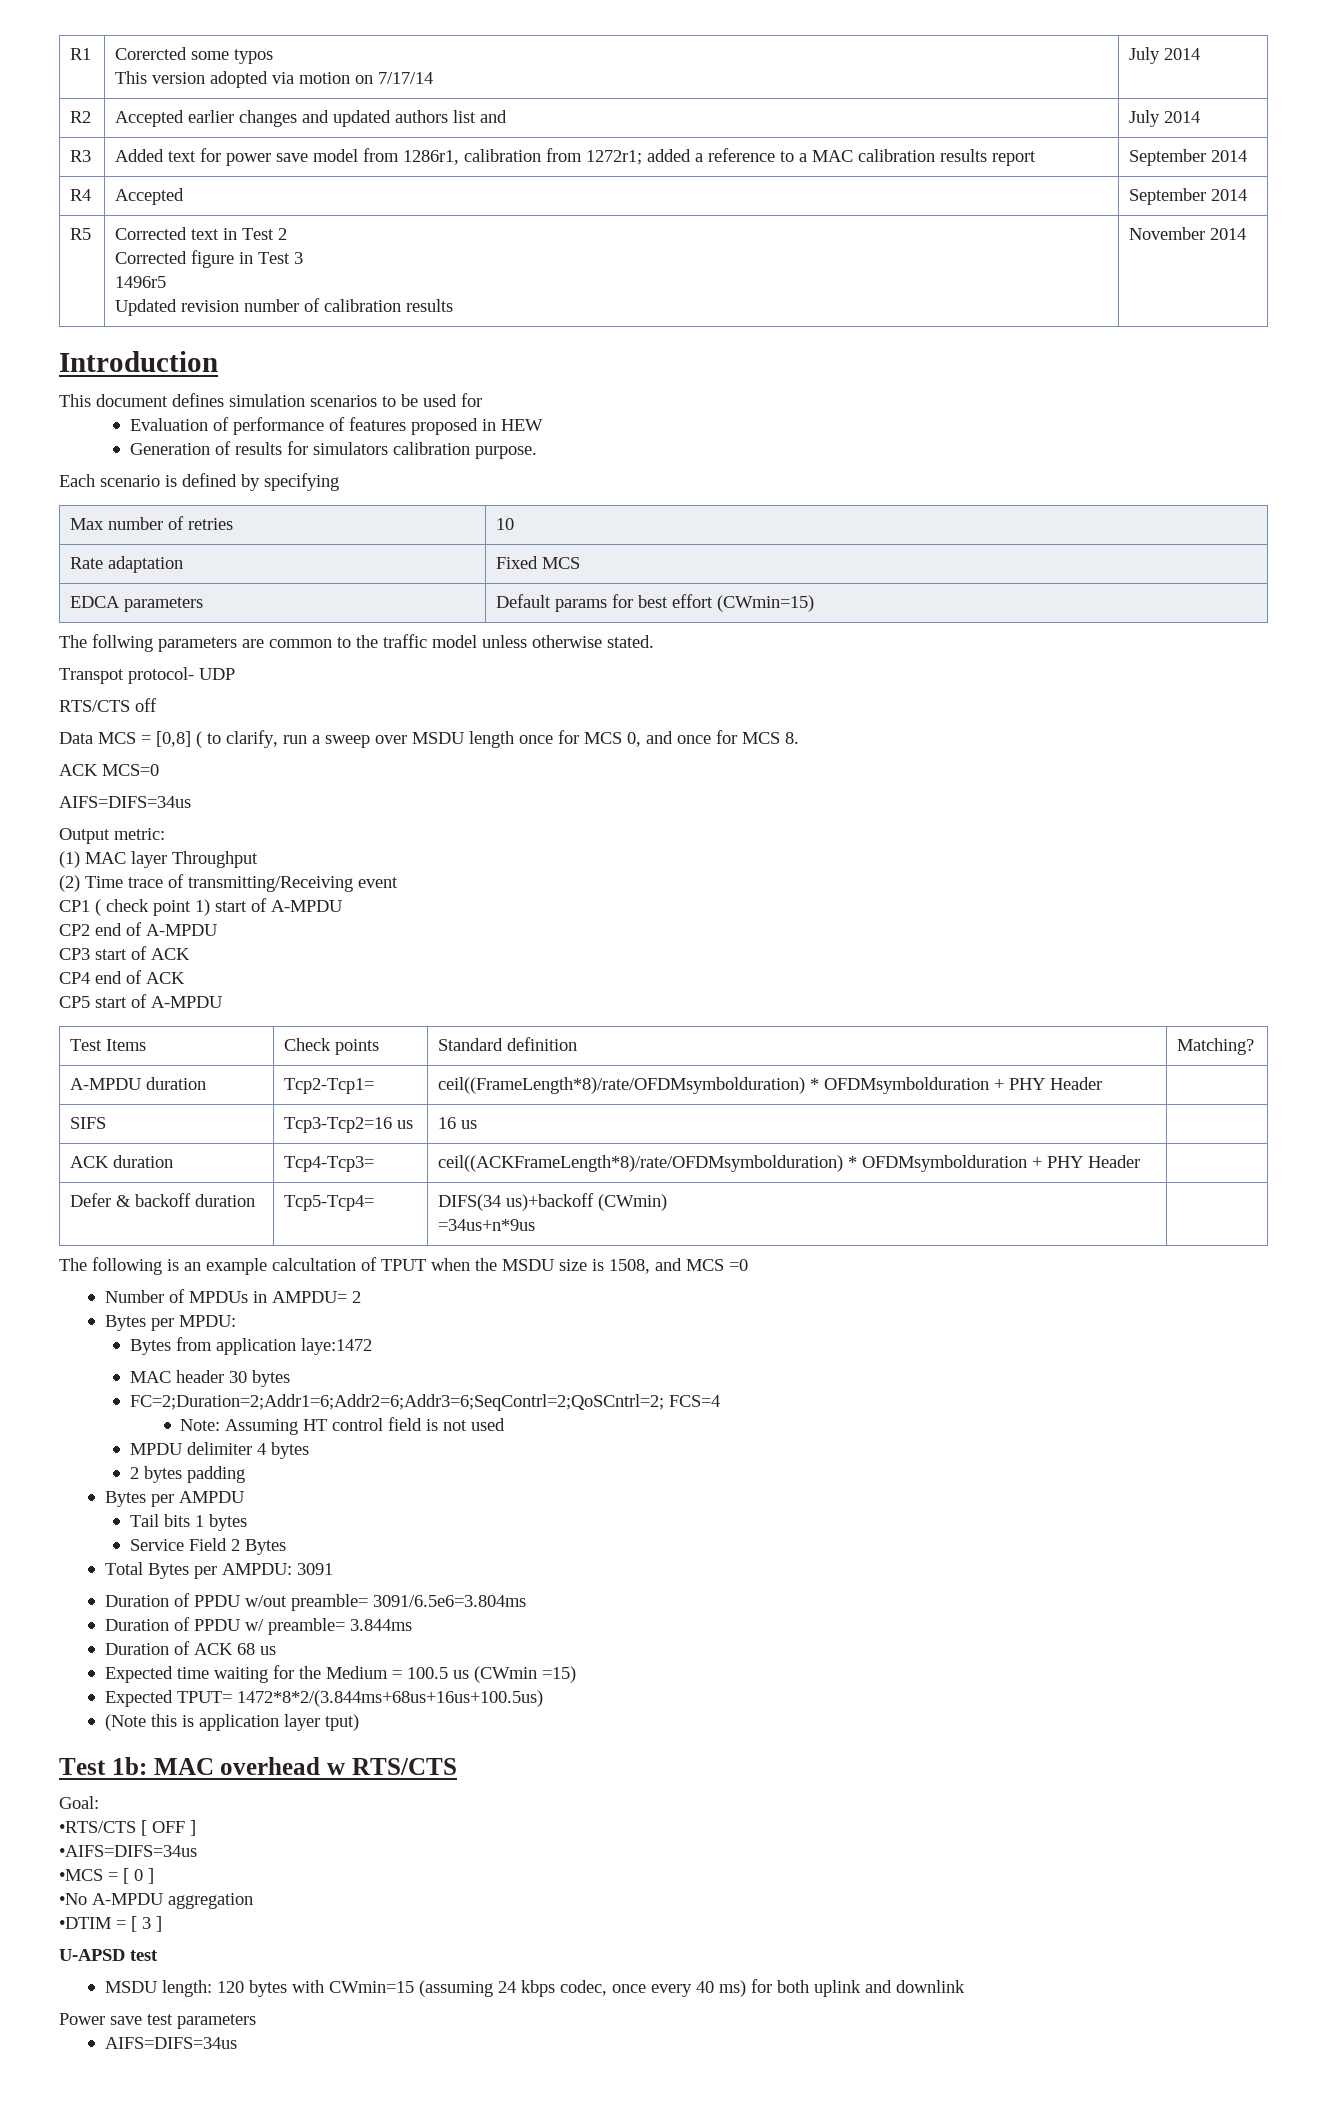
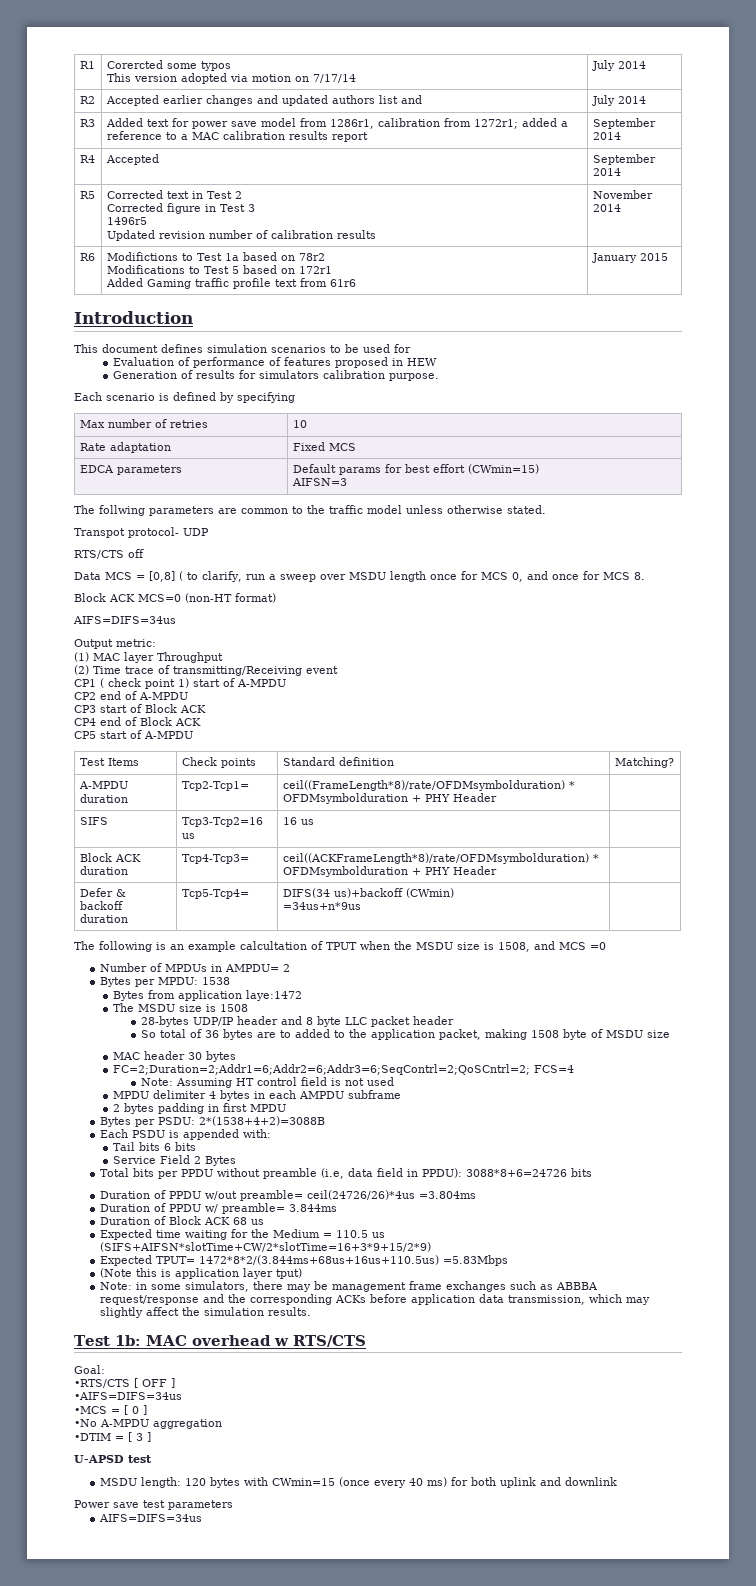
+ R6 | Modifictions to Test 1a based on 78r2
+ Modifications to Test 5 based on 172r1
+ Added Gaming traffic profile text from 61r6 | January 2015
  EDCA parameters | Default params for best effort (CWmin=15)
+ AIFSN=3
- ACK MCS=0
+ Block ACK MCS=0 (non-HT format)
- CP3 start of ACK
+ CP3 start of Block ACK
- CP4 end of ACK
+ CP4 end of Block ACK
- ACK duration | Tcp4-Tcp3= | ceil((ACKFrameLength*8)/rate/OFDMsymbolduration) * OFDMsymbolduration + PHY Header |
+ Block ACK duration | Tcp4-Tcp3= | ceil((ACKFrameLength*8)/rate/OFDMsymbolduration) * OFDMsymbolduration + PHY Header |
- Bytes per MPDU:
+ Bytes per MPDU: 1538
+ The MSDU size is 1508
+ 28-bytes UDP/IP header and 8 byte LLC packet header
+ So total of 36 bytes are to added to the application packet, making 1508 byte of MSDU size
- MPDU delimiter 4 bytes
+ MPDU delimiter 4 bytes in each AMPDU subframe
- 2 bytes padding
- Bytes per AMPDU
+ 2 bytes padding in first MPDU
+ Bytes per PSDU: 2*(1538+4+2)=3088B
+ Each PSDU is appended with:
- Tail bits 1 bytes
+ Tail bits 6 bits
- Total Bytes per AMPDU: 3091
+ Total bits per PPDU without preamble (i.e, data field in PPDU): 3088*8+6=24726 bits
- Duration of PPDU w/out preamble= 3091/6.5e6=3.804ms
+ Duration of PPDU w/out preamble= ceil(24726/26)*4us =3.804ms
- Duration of ACK 68 us
+ Duration of Block ACK 68 us
- Expected time waiting for the Medium = 100.5 us (CWmin =15)
+ Expected time waiting for the Medium = 110.5 us (SIFS+AIFSN*slotTime+CW/2*slotTime=16+3*9+15/2*9)
- Expected TPUT= 1472*8*2/(3.844ms+68us+16us+100.5us)
+ Expected TPUT= 1472*8*2/(3.844ms+68us+16us+110.5us) =5.83Mbps
+ Note: in some simulators, there may be management frame exchanges such as ABBBA request/response and the corresponding ACKs before application data transmission, which may slightly affect the simulation results.
- MSDU length: 120 bytes with CWmin=15 (assuming 24 kbps codec, once every 40 ms) for both uplink and downlink
+ MSDU length: 120 bytes with CWmin=15 (once every 40 ms) for both uplink and downlink

